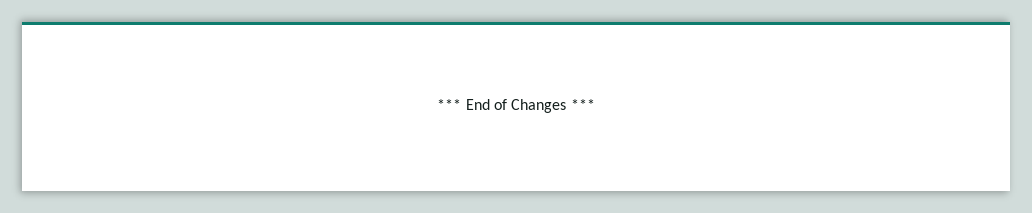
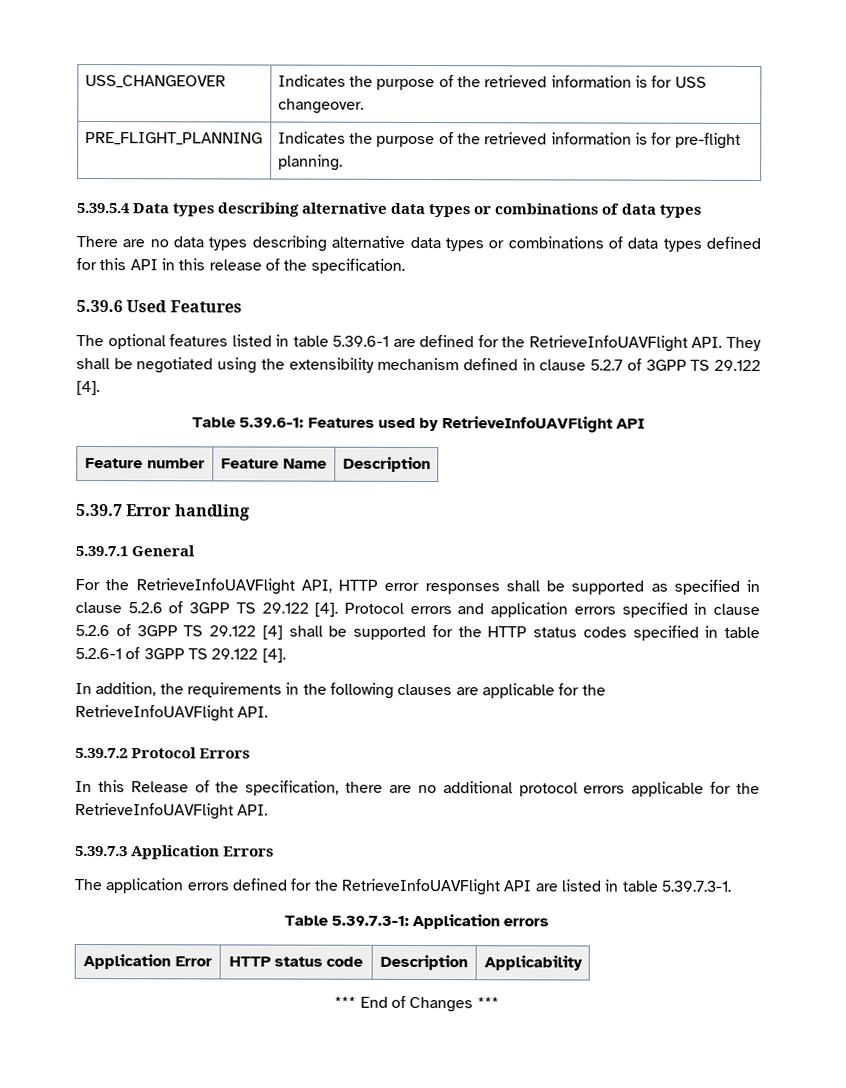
+ USS_CHANGEOVER | Indicates the purpose of the retrieved information is for USS changeover.
+ PRE_FLIGHT_PLANNING | Indicates the purpose of the retrieved information is for pre-flight planning.
+ 5.39.5.4 Data types describing alternative data types or combinations of data types
+ There are no data types describing alternative data types or combinations of data types defined for this API in this release of the specification.
+ 5.39.6 Used Features
+ The optional features listed in table 5.39.6-1 are defined for the RetrieveInfoUAVFlight API. They shall be negotiated using the extensibility mechanism defined in clause 5.2.7 of 3GPP TS 29.122 [4].
+ Table 5.39.6-1: Features used by RetrieveInfoUAVFlight API
+ Feature number | Feature Name | Description
+ 5.39.7 Error handling
+ 5.39.7.1 General
+ For the RetrieveInfoUAVFlight API, HTTP error responses shall be supported as specified in clause 5.2.6 of 3GPP TS 29.122 [4]. Protocol errors and application errors specified in clause 5.2.6 of 3GPP TS 29.122 [4] shall be supported for the HTTP status codes specified in table 5.2.6-1 of 3GPP TS 29.122 [4].
+ In addition, the requirements in the following clauses are applicable for the RetrieveInfoUAVFlight API.
+ 5.39.7.2 Protocol Errors
+ In this Release of the specification, there are no additional protocol errors applicable for the RetrieveInfoUAVFlight API.
+ 5.39.7.3 Application Errors
+ The application errors defined for the RetrieveInfoUAVFlight API are listed in table 5.39.7.3-1.
+ Table 5.39.7.3-1: Application errors
+ Application Error | HTTP status code | Description | Applicability

